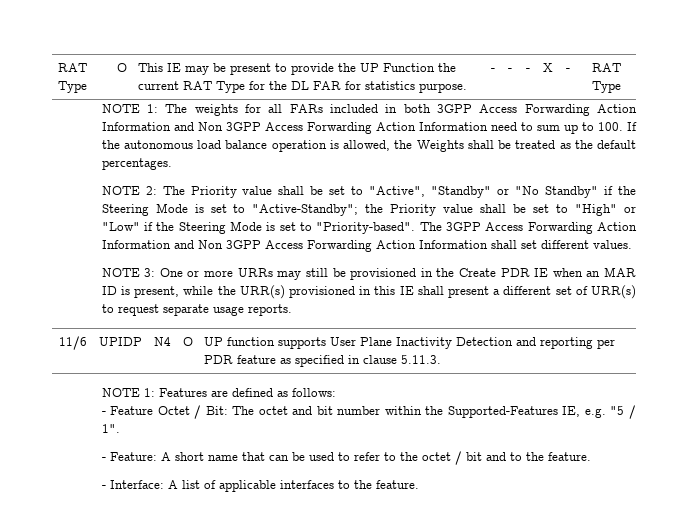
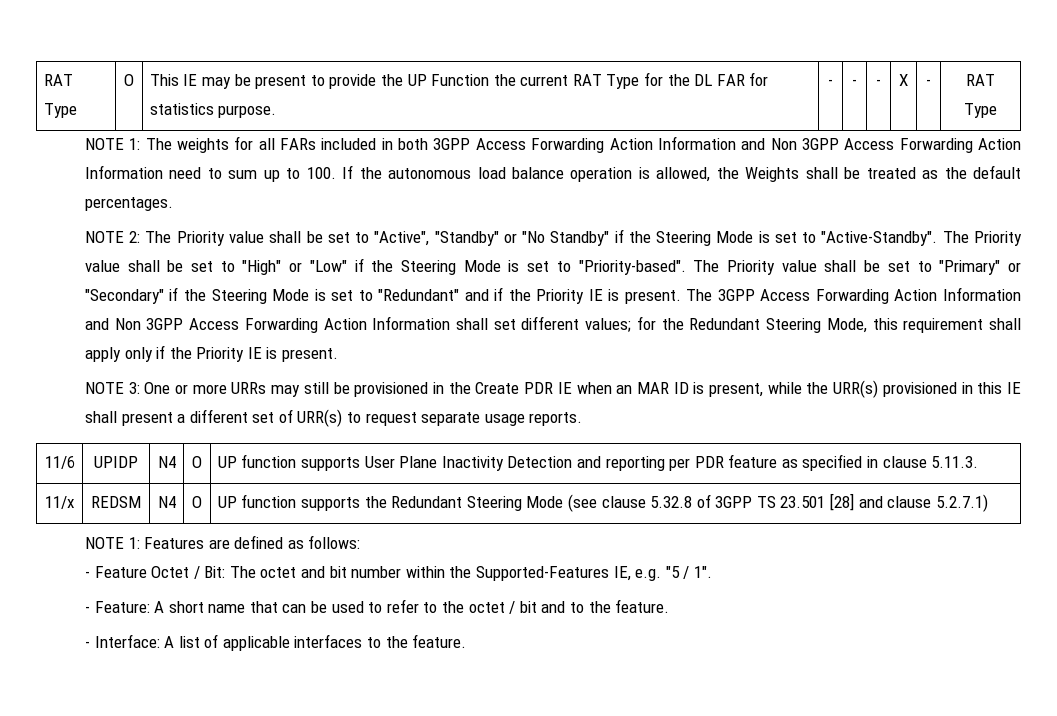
- NOTE 2: The Priority value shall be set to "Active", "Standby" or "No Standby" if the Steering Mode is set to "Active-Standby"; the Priority value shall be set to "High" or "Low" if the Steering Mode is set to "Priority-based".
+ NOTE 2: The Priority value shall be set to "Active", "Standby" or "No Standby" if the Steering Mode is set to "Active-Standby". The Priority value shall be set to "High" or "Low" if the Steering Mode is set to "Priority-based".
- The 3GPP Access Forwarding Action Information and Non 3GPP Access Forwarding Action Information shall set different values.
+ The Priority value shall be set to "Primary" or "Secondary" if the Steering Mode is set to "Redundant" and if the Priority IE is present. The 3GPP Access Forwarding Action Information and Non 3GPP Access Forwarding Action Information shall set different values; for the Redundant Steering Mode, this requirement shall apply only if the Priority IE is present.
+ 11/x | REDSM | N4 | O | UP function supports the Redundant Steering Mode (see clause 5.32.8 of 3GPP TS 23.501 [28] and clause 5.2.7.1)

